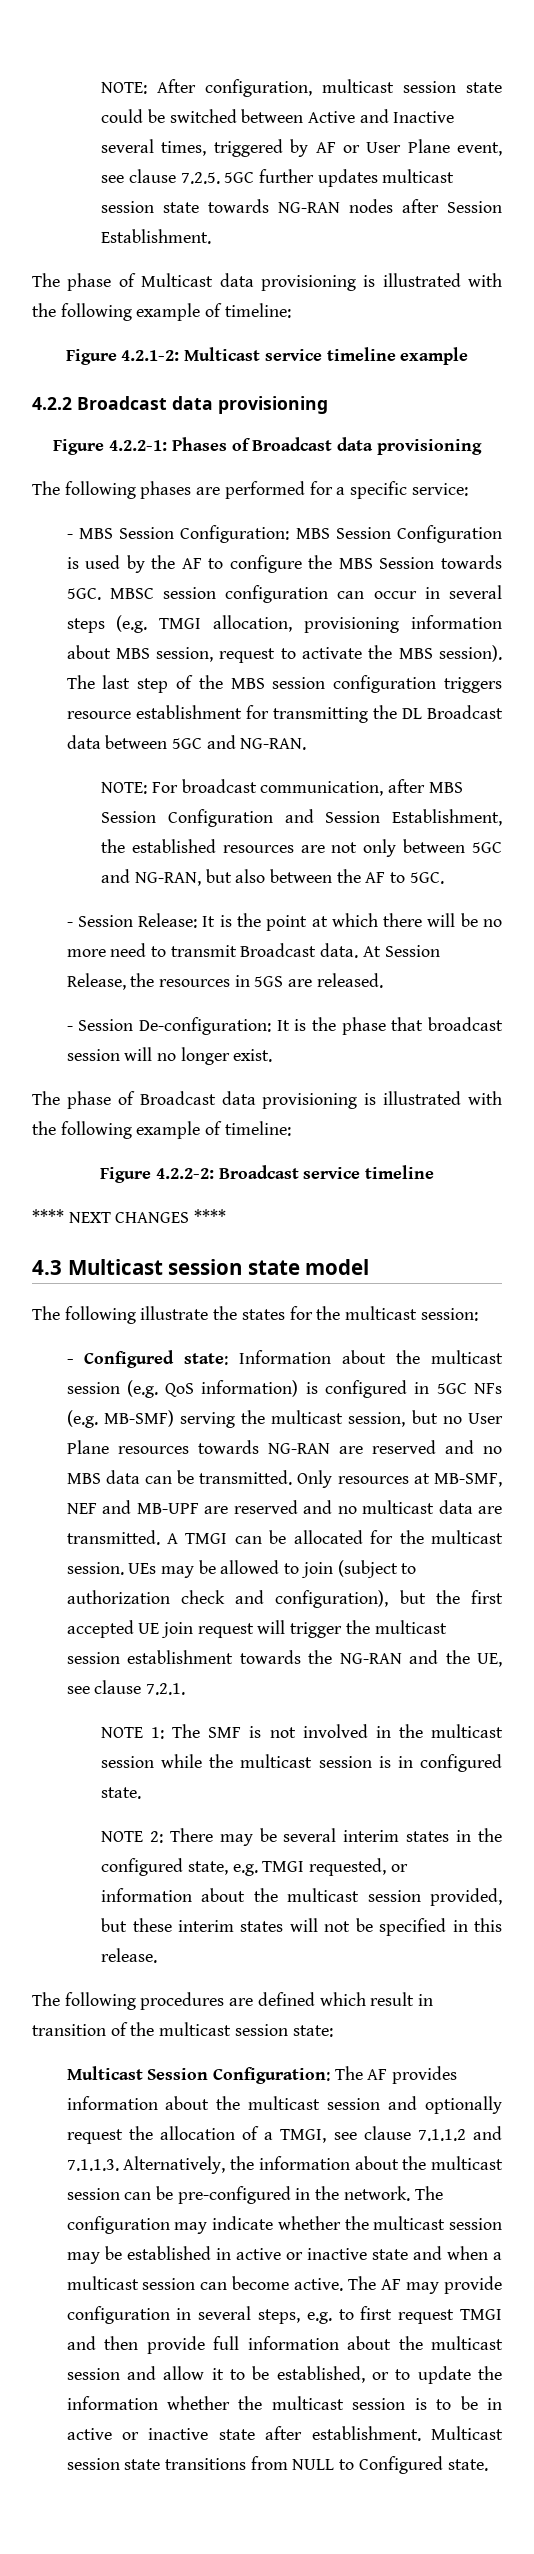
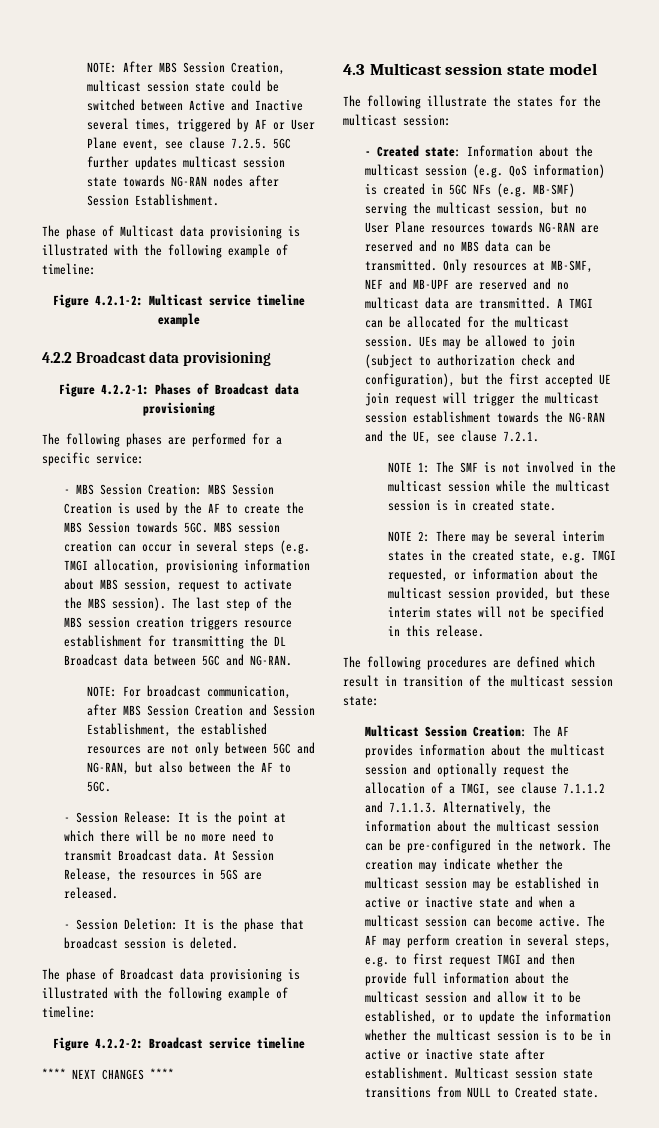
- NOTE: After configuration, multicast session state could be switched between Active and Inactive several times, triggered by AF or User Plane event, see clause 7.2.5. 5GC further updates multicast session state towards NG-RAN nodes after Session Establishment.
+ NOTE: After MBS Session Creation, multicast session state could be switched between Active and Inactive several times, triggered by AF or User Plane event, see clause 7.2.5. 5GC further updates multicast session state towards NG-RAN nodes after Session Establishment.
- - MBS Session Configuration: MBS Session Configuration is used by the AF to configure the MBS Session towards 5GC.
+ - MBS Session Creation: MBS Session Creation is used by the AF to create the MBS Session towards 5GC.
- MBSC session configuration can occur in several steps (e.g. TMGI allocation, provisioning information about MBS session, request to activate the MBS session).
+ MBS session creation can occur in several steps (e.g. TMGI allocation, provisioning information about MBS session, request to activate the MBS session).
- The last step of the MBS session configuration triggers resource establishment for transmitting the DL Broadcast data between 5GC and NG-RAN.
+ The last step of the MBS session creation triggers resource establishment for transmitting the DL Broadcast data between 5GC and NG-RAN.
- NOTE: For broadcast communication, after MBS Session Configuration and Session Establishment, the established resources are not only between 5GC and NG-RAN, but also between the AF to 5GC.
+ NOTE: For broadcast communication, after MBS Session Creation and Session Establishment, the established resources are not only between 5GC and NG-RAN, but also between the AF to 5GC.
- - Session De-configuration: It is the phase that broadcast session will no longer exist.
+ - Session Deletion: It is the phase that broadcast session is deleted.
- - Configured state: Information about the multicast session (e.g. QoS information) is configured in 5GC NFs (e.g. MB-SMF) serving the multicast session, but no User Plane resources towards NG-RAN are reserved and no MBS data can be transmitted.
+ - Created state: Information about the multicast session (e.g. QoS information) is created in 5GC NFs (e.g. MB-SMF) serving the multicast session, but no User Plane resources towards NG-RAN are reserved and no MBS data can be transmitted.
- NOTE 1: The SMF is not involved in the multicast session while the multicast session is in configured state.
+ NOTE 1: The SMF is not involved in the multicast session while the multicast session is in created state.
- NOTE 2: There may be several interim states in the configured state, e.g. TMGI requested, or information about the multicast session provided, but these interim states will not be specified in this release.
+ NOTE 2: There may be several interim states in the created state, e.g. TMGI requested, or information about the multicast session provided, but these interim states will not be specified in this release.
- Multicast Session Configuration: The AF provides information about the multicast session and optionally request the allocation of a TMGI, see clause 7.1.1.2 and 7.1.1.3. Alternatively, the information about the multicast session can be pre-configured in the network.
+ Multicast Session Creation: The AF provides information about the multicast session and optionally request the allocation of a TMGI, see clause 7.1.1.2 and 7.1.1.3. Alternatively, the information about the multicast session can be pre-configured in the network.
- The configuration may indicate whether the multicast session may be established in active or inactive state and when a multicast session can become active.
+ The creation may indicate whether the multicast session may be established in active or inactive state and when a multicast session can become active.
- The AF may provide configuration in several steps, e.g. to first request TMGI and then provide full information about the multicast session and allow it to be established, or to update the information whether the multicast session is to be in active or inactive state after establishment.
+ The AF may perform creation in several steps, e.g. to first request TMGI and then provide full information about the multicast session and allow it to be established, or to update the information whether the multicast session is to be in active or inactive state after establishment.
- Multicast session state transitions from NULL to Configured state.
+ Multicast session state transitions from NULL to Created state.

